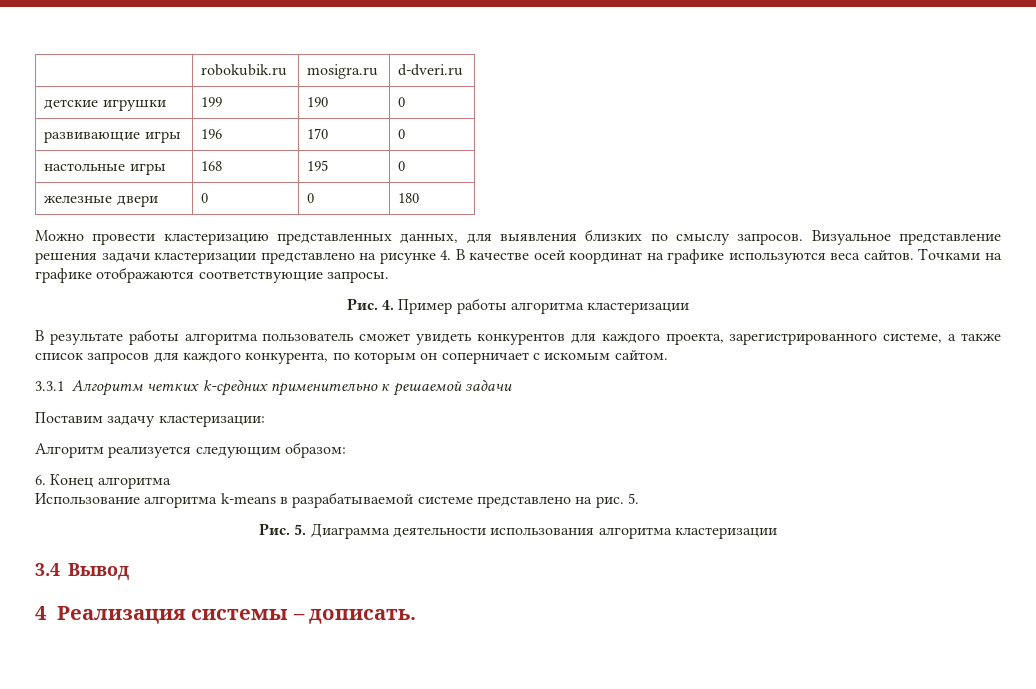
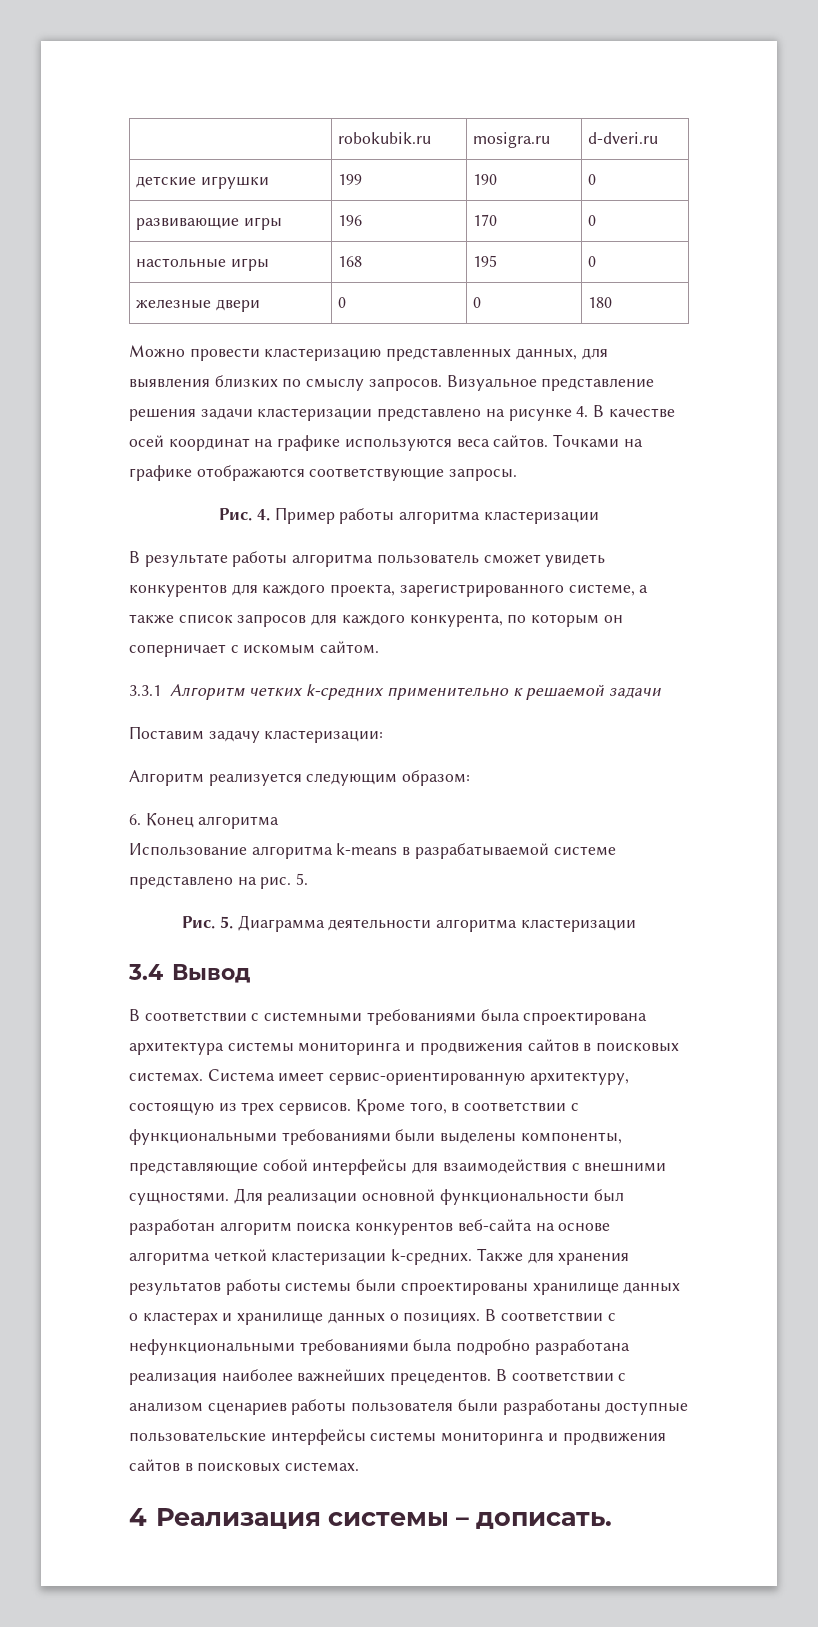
- Рис. 5. Диаграмма деятельности использования алгоритма кластеризации
+ Рис. 5. Диаграмма деятельности алгоритма кластеризации
+ В соответствии с системными требованиями была спроектирована архитектура системы мониторинга и продвижения сайтов в поисковых системах. Система имеет сервис-ориентированную архитектуру, состоящую из трех сервисов. Кроме того, в соответствии с функциональными требованиями были выделены компоненты, представляющие собой интерфейсы для взаимодействия с внешними сущностями. Для реализации основной функциональности был разработан алгоритм поиска конкурентов веб-сайта на основе алгоритма четкой кластеризации k-средних. Также для хранения результатов работы системы были спроектированы хранилище данных о кластерах и хранилище данных о позициях. В соответствии с нефункциональными требованиями была подробно разработана реализация наиболее важнейших прецедентов. В соответствии с анализом сценариев работы пользователя были разработаны доступные пользовательские интерфейсы системы мониторинга и продвижения сайтов в поисковых системах.

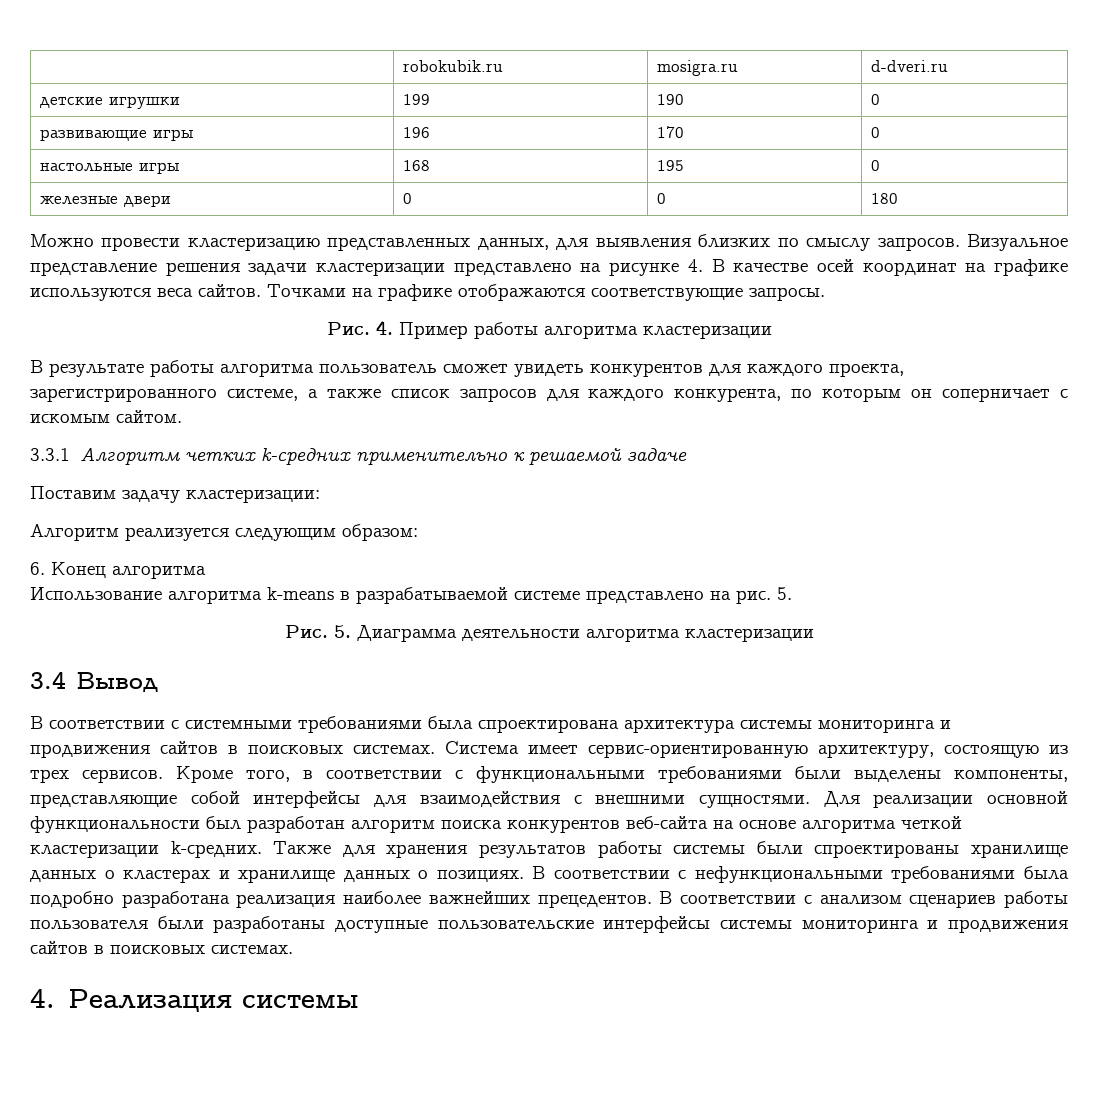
- 3.3.1 Алгоритм четких k-средних применительно к решаемой задачи
+ 3.3.1 Алгоритм четких k-средних применительно к решаемой задаче
- 4 Реализация системы – дописать.
+ 4. Реализация системы

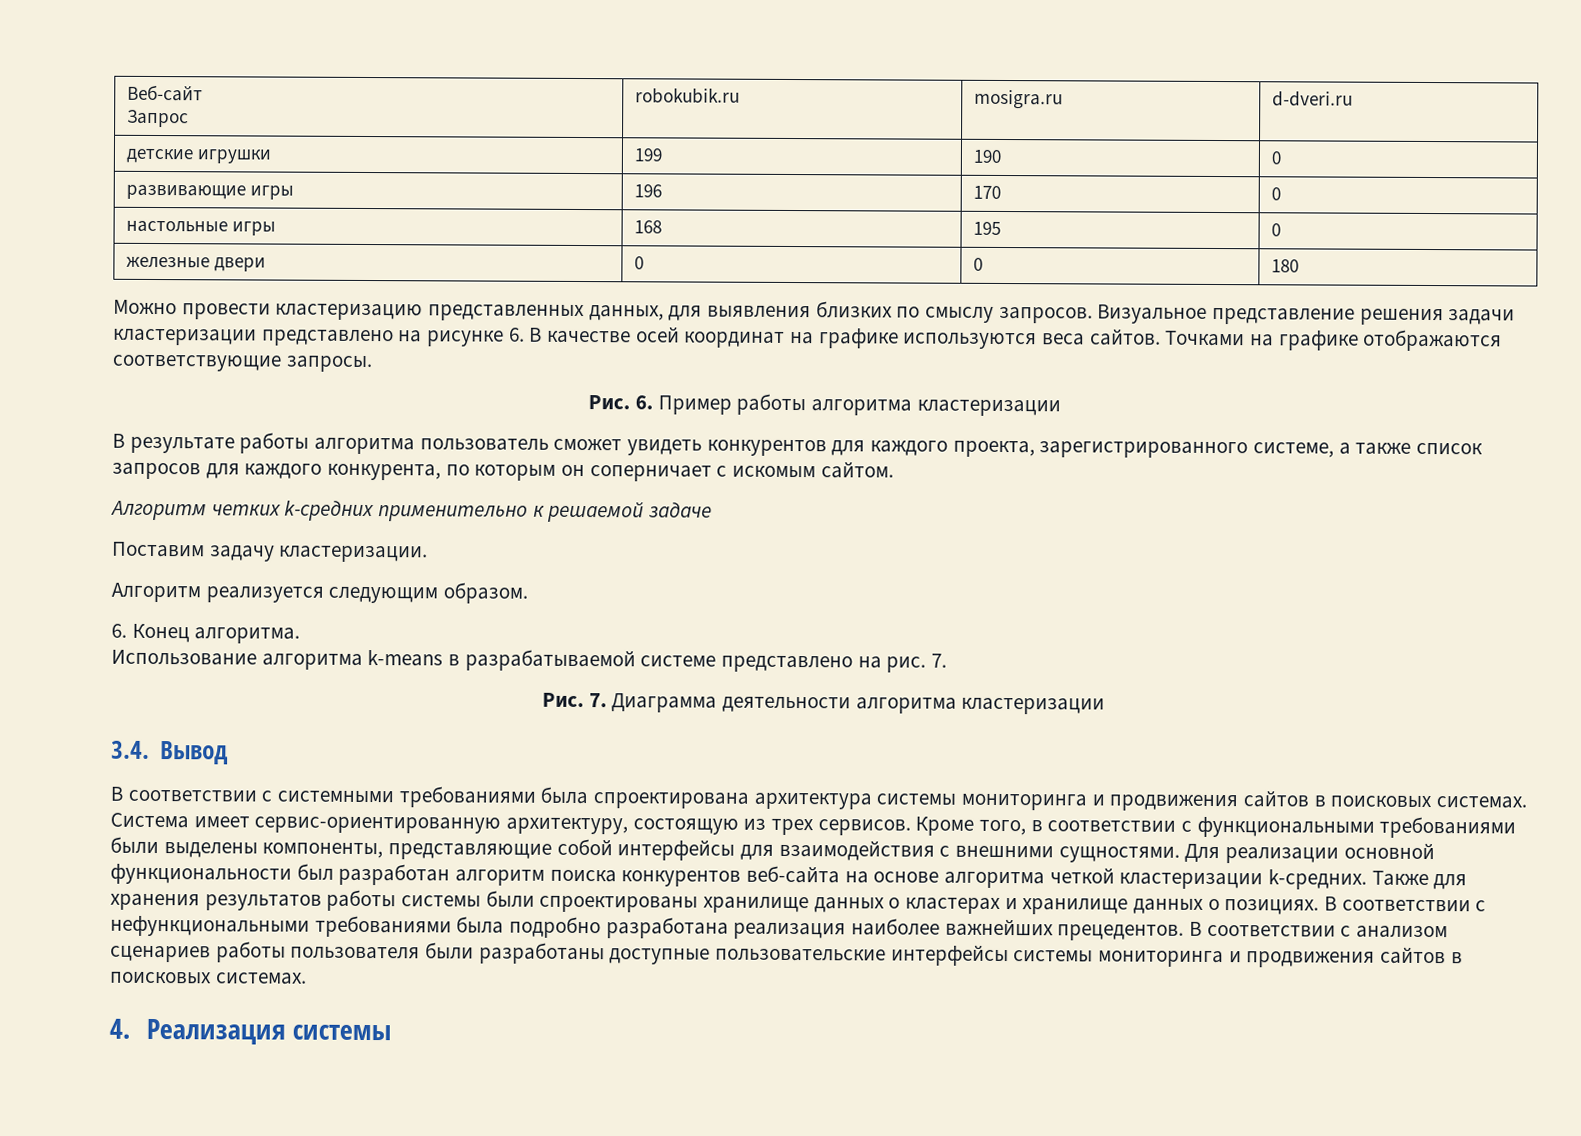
- | robokubik.ru | mosigra.ru | d-dveri.ru
+ Веб-сайт
+ Запрос | robokubik.ru | mosigra.ru | d-dveri.ru
- Визуальное представление решения задачи кластеризации представлено на рисунке 4. В качестве осей координат на графике используются веса сайтов.
+ Визуальное представление решения задачи кластеризации представлено на рисунке 6. В качестве осей координат на графике используются веса сайтов.
- Рис. 4. Пример работы алгоритма кластеризации
+ Рис. 6. Пример работы алгоритма кластеризации
- 3.3.1 Алгоритм четких k-средних применительно к решаемой задаче
+ Алгоритм четких k-средних применительно к решаемой задаче
- Поставим задачу кластеризации:
+ Поставим задачу кластеризации.
- Алгоритм реализуется следующим образом:
+ Алгоритм реализуется следующим образом.
- 6. Конец алгоритма
+ 6. Конец алгоритма.
- Использование алгоритма k-means в разрабатываемой системе представлено на рис. 5.
- Рис. 5. Диаграмма деятельности алгоритма кластеризации
+ Использование алгоритма k-means в разрабатываемой системе представлено на рис. 7.
+ Рис. 7. Диаграмма деятельности алгоритма кластеризации
- 3.4 Вывод
+ 3.4. Вывод

